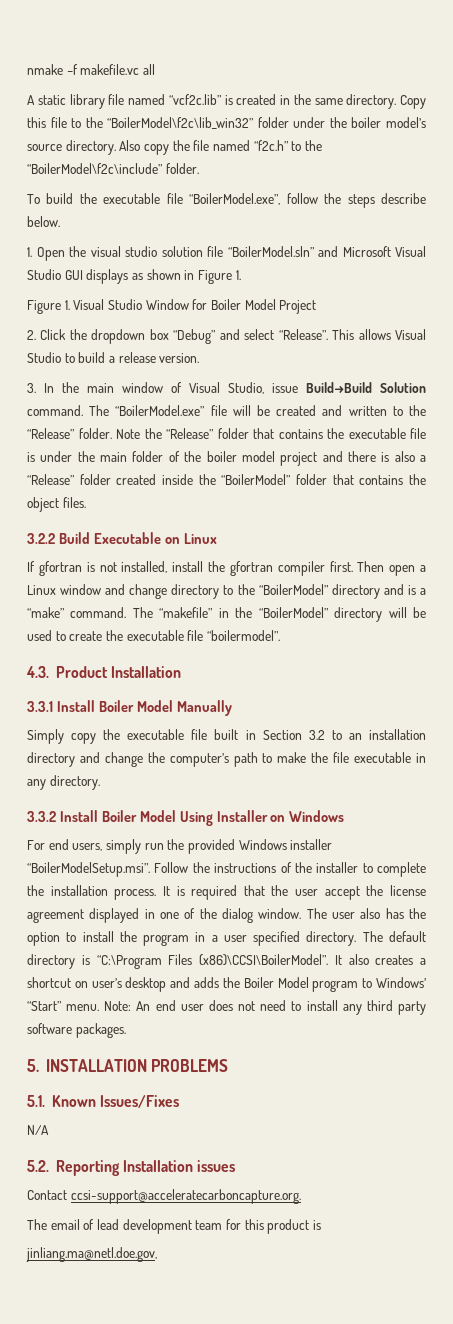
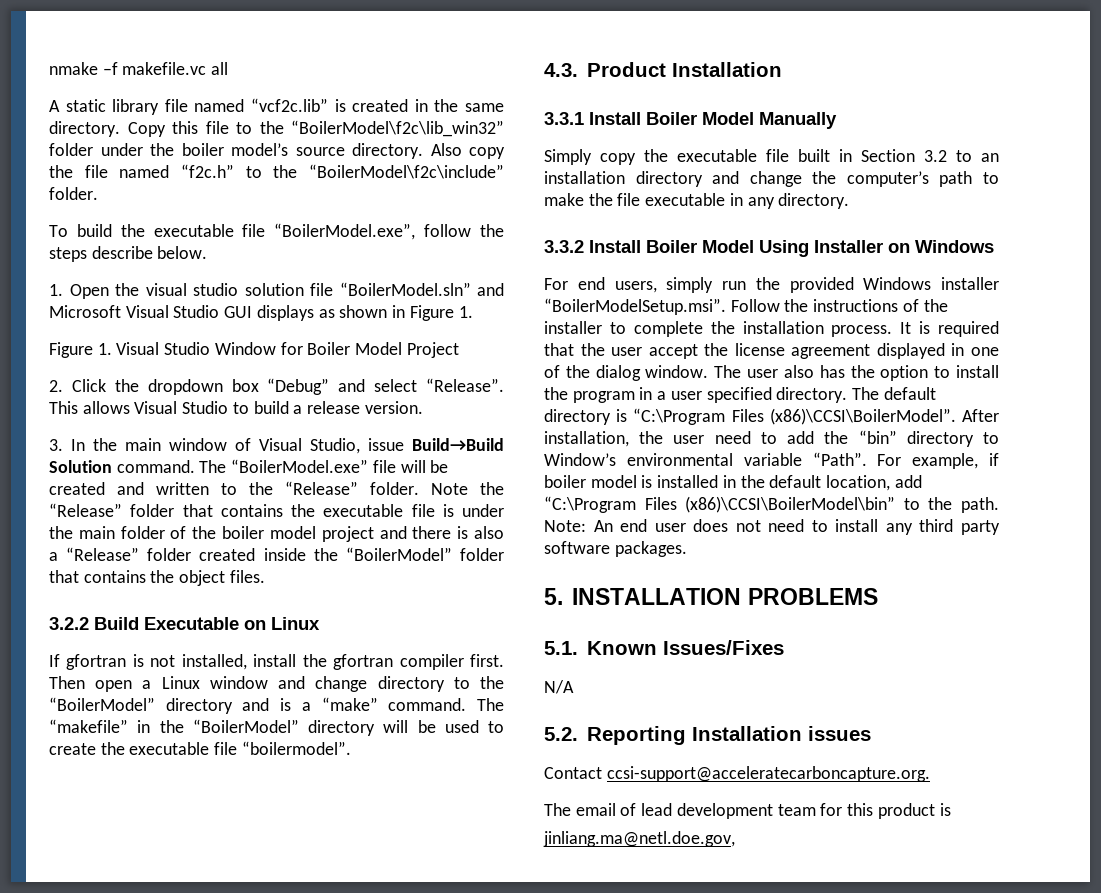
- It also creates a shortcut on user’s desktop and adds the Boiler Model program to Windows’ “Start” menu.
+ After installation, the user need to add the “bin” directory to Window’s environmental variable “Path”. For example, if boiler model is installed in the default location, add “C:\Program Files (x86)\CCSI\BoilerModel\bin” to the path.

